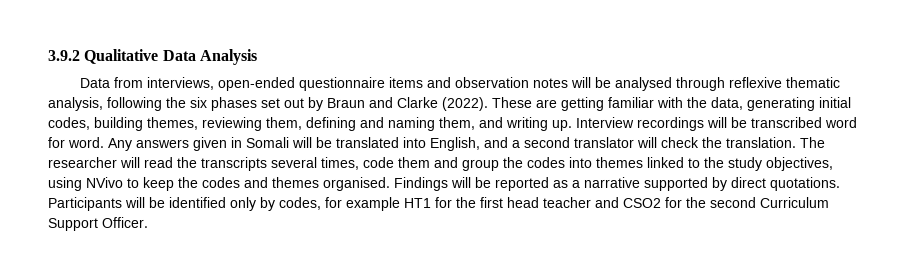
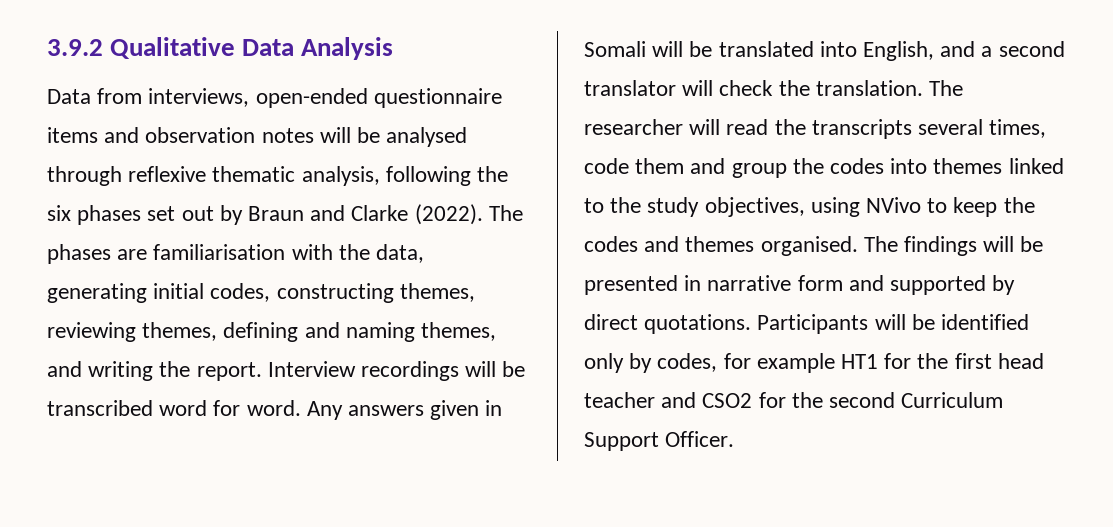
- These are getting familiar with the data, generating initial codes, building themes, reviewing them, defining and naming them, and writing up.
+ The phases are familiarisation with the data, generating initial codes, constructing themes, reviewing themes, defining and naming themes, and writing the report.
- Findings will be reported as a narrative supported by direct quotations.
+ The findings will be presented in narrative form and supported by direct quotations.

